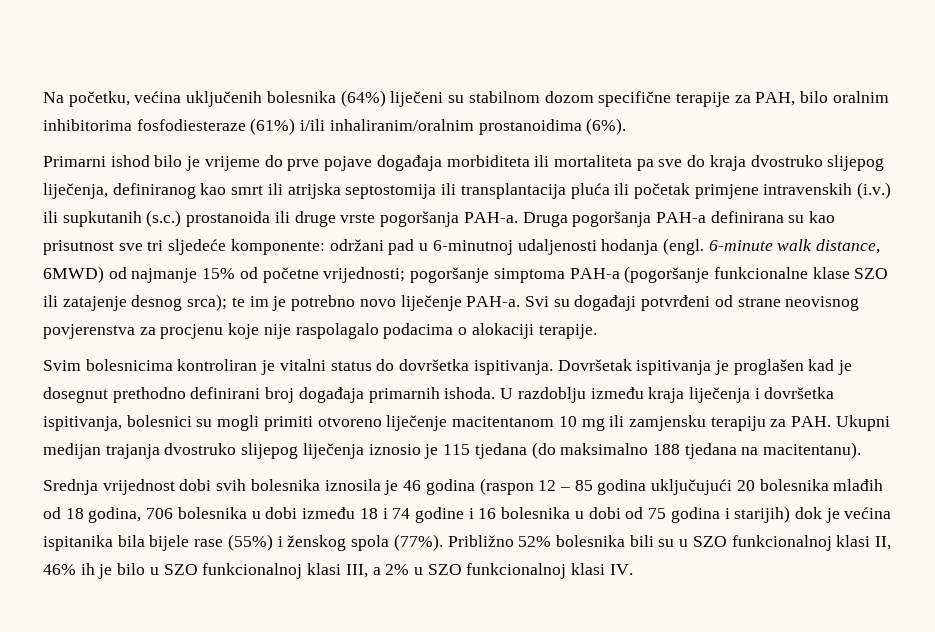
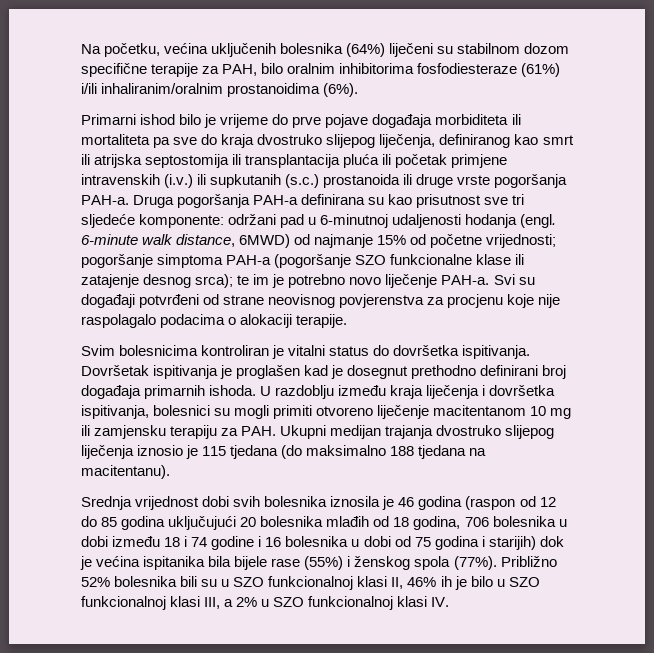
- 6-minute walk distance, 6MWD) od najmanje 15% od početne vrijednosti; pogoršanje simptoma PAH-a (pogoršanje funkcionalne klase SZO ili zatajenje desnog srca); te im je potrebno novo liječenje PAH-a.
+ 6-minute walk distance, 6MWD) od najmanje 15% od početne vrijednosti; pogoršanje simptoma PAH-a (pogoršanje SZO funkcionalne klase ili zatajenje desnog srca); te im je potrebno novo liječenje PAH-a.
- Srednja vrijednost dobi svih bolesnika iznosila je 46 godina (raspon 12 – 85 godina uključujući 20 bolesnika mlađih od 18 godina, 706 bolesnika u dobi između 18 i 74 godine i 16 bolesnika u dobi od 75 godina i starijih) dok je većina ispitanika bila bijele rase (55%) i ženskog spola (77%).
+ Srednja vrijednost dobi svih bolesnika iznosila je 46 godina (raspon od 12 do 85 godina uključujući 20 bolesnika mlađih od 18 godina, 706 bolesnika u dobi između 18 i 74 godine i 16 bolesnika u dobi od 75 godina i starijih) dok je većina ispitanika bila bijele rase (55%) i ženskog spola (77%).

